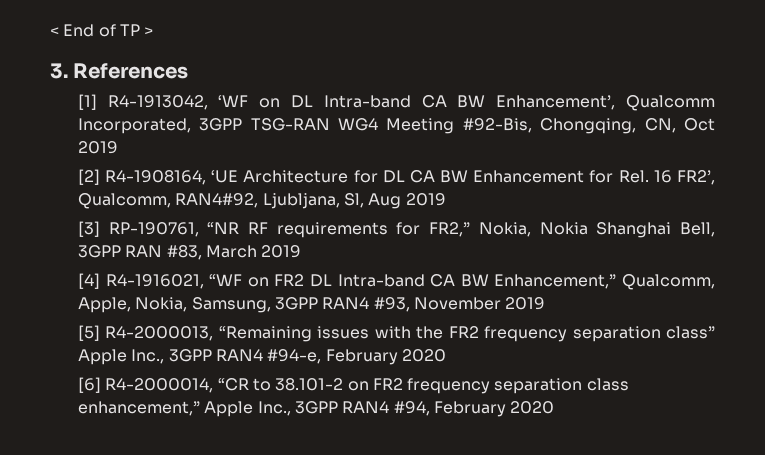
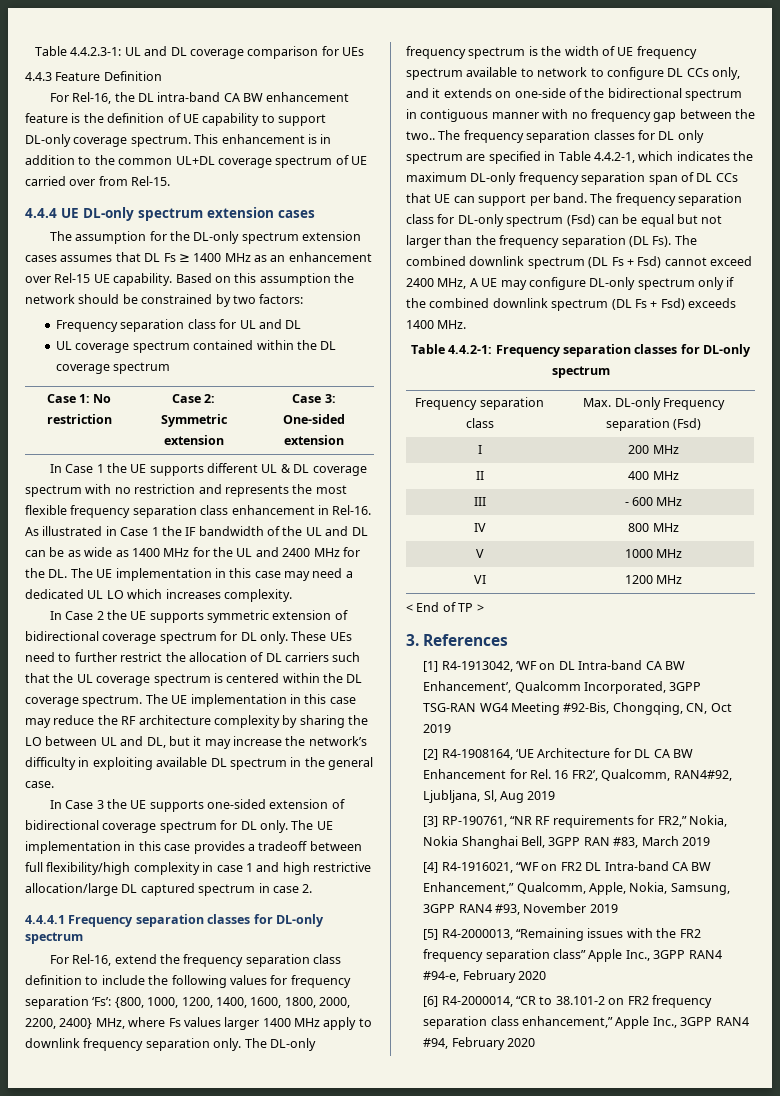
+ Table 4.4.2.3-1: UL and DL coverage comparison for UEs
+ 4.4.3 Feature Definition
+ For Rel-16, the DL intra-band CA BW enhancement feature is the definition of UE capability to support DL-only coverage spectrum. This enhancement is in addition to the common UL+DL coverage spectrum of UE carried over from Rel-15.
+ 4.4.4 UE DL-only spectrum extension cases
+ The assumption for the DL-only spectrum extension cases assumes that DL Fs ≥ 1400 MHz as an enhancement over Rel-15 UE capability. Based on this assumption the network should be constrained by two factors:
+ Frequency separation class for UL and DL
+ UL coverage spectrum contained within the DL coverage spectrum
+ Case 1: No restriction | Case 2: Symmetric extension | Case 3: One-sided extension
+ In Case 1 the UE supports different UL & DL coverage spectrum with no restriction and represents the most flexible frequency separation class enhancement in Rel-16. As illustrated in Case 1 the IF bandwidth of the UL and DL can be as wide as 1400 MHz for the UL and 2400 MHz for the DL. The UE implementation in this case may need a dedicated UL LO which increases complexity.
+ In Case 2 the UE supports symmetric extension of bidirectional coverage spectrum for DL only. These UEs need to further restrict the allocation of DL carriers such that the UL coverage spectrum is centered within the DL coverage spectrum. The UE implementation in this case may reduce the RF architecture complexity by sharing the LO between UL and DL, but it may increase the network’s difficulty in exploiting available DL spectrum in the general case.
+ In Case 3 the UE supports one-sided extension of bidirectional coverage spectrum for DL only. The UE implementation in this case provides a tradeoff between full flexibility/high complexity in case 1 and high restrictive allocation/large DL captured spectrum in case 2.
+ 4.4.4.1 Frequency separation classes for DL-only spectrum
+ For Rel-16, extend the frequency separation class definition to include the following values for frequency separation ‘Fs’: {800, 1000, 1200, 1400, 1600, 1800, 2000, 2200, 2400} MHz, where Fs values larger 1400 MHz apply to downlink frequency separation only. The DL-only frequency spectrum is the width of UE frequency spectrum available to network to configure DL CCs only, and it extends on one-side of the bidirectional spectrum in contiguous manner with no frequency gap between the two.. The frequency separation classes for DL only spectrum are specified in Table 4.4.2-1, which indicates the maximum DL-only frequency separation span of DL CCs that UE can support per band. The frequency separation class for DL-only spectrum (Fsd) can be equal but not larger than the frequency separation (DL Fs). The combined downlink spectrum (DL Fs + Fsd) cannot exceed 2400 MHz, A UE may configure DL-only spectrum only if the combined downlink spectrum (DL Fs + Fsd) exceeds 1400 MHz.
+ Table 4.4.2-1: Frequency separation classes for DL-only spectrum
+ Frequency separation class | Max. DL-only Frequency separation (Fsd)
+ I | 200 MHz
+ II | 400 MHz
+ III | - 600 MHz
+ IV | 800 MHz
+ V | 1000 MHz
+ VI | 1200 MHz

